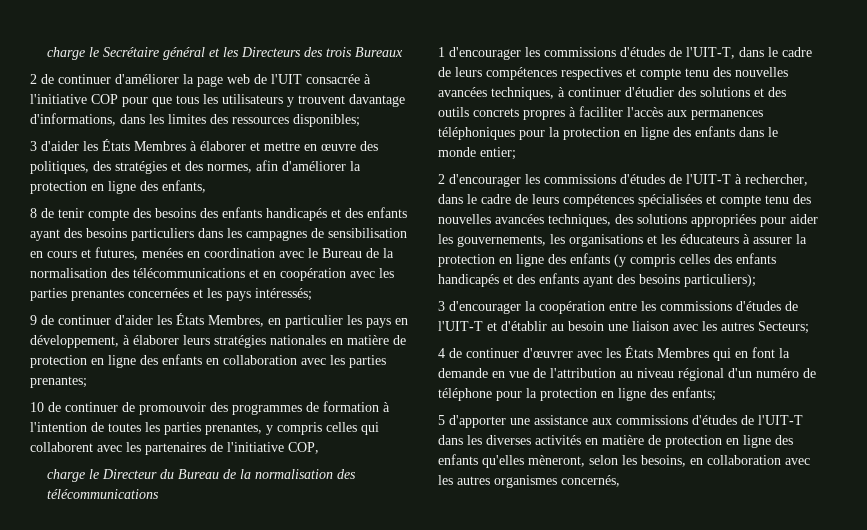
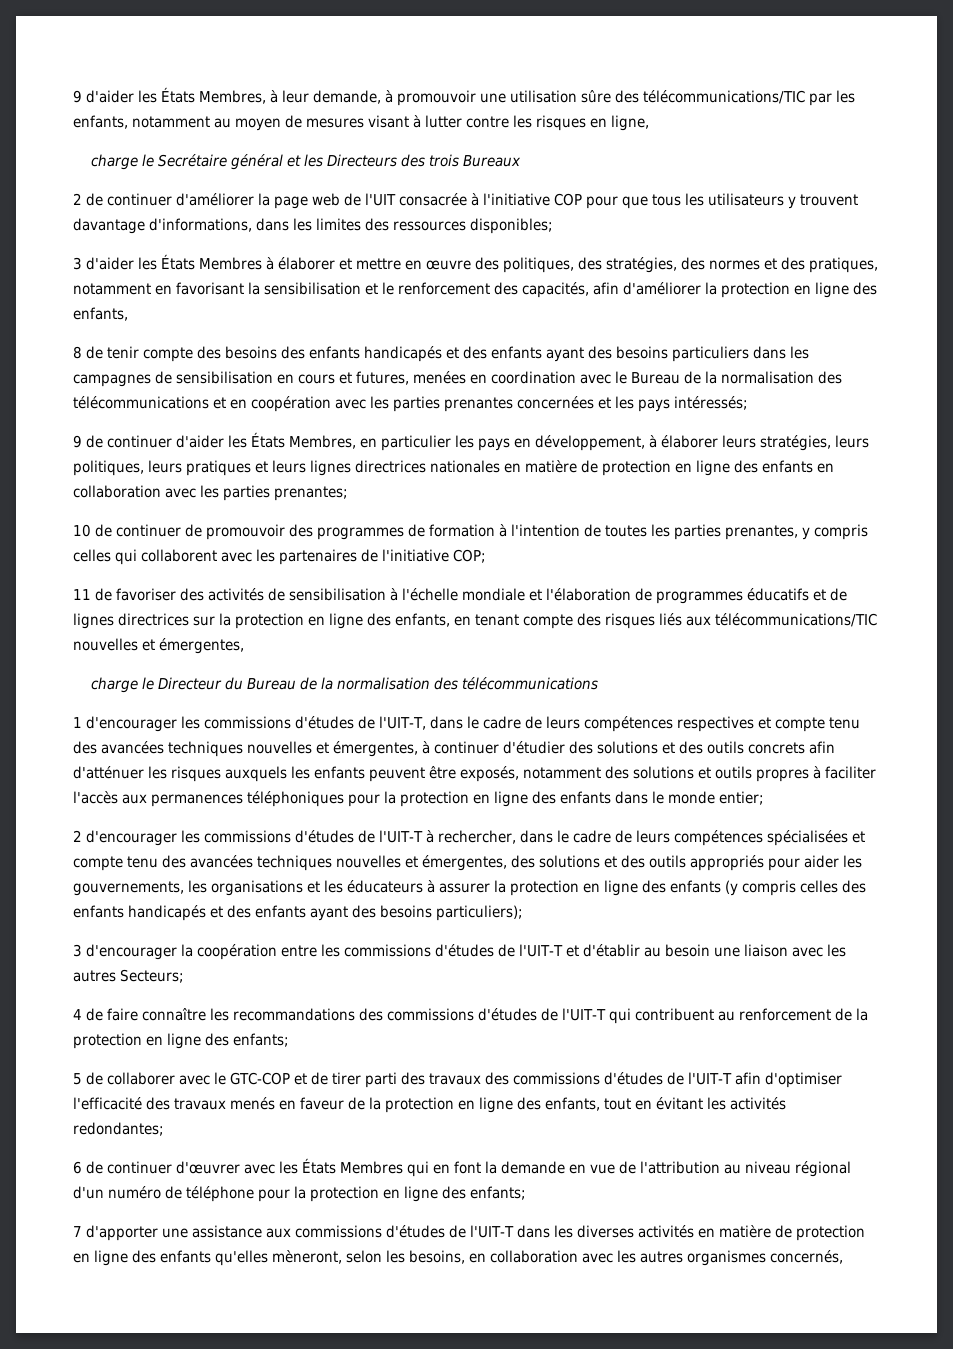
+ 9 d'aider les États Membres, à leur demande, à promouvoir une utilisation sûre des télécommunications/TIC par les enfants, notamment au moyen de mesures visant à lutter contre les risques en ligne,
- 3 d'aider les États Membres à élaborer et mettre en œuvre des politiques, des stratégies et des normes, afin d'améliorer la protection en ligne des enfants,
+ 3 d'aider les États Membres à élaborer et mettre en œuvre des politiques, des stratégies, des normes et des pratiques, notamment en favorisant la sensibilisation et le renforcement des capacités, afin d'améliorer la protection en ligne des enfants,
- 9 de continuer d'aider les États Membres, en particulier les pays en développement, à élaborer leurs stratégies nationales en matière de protection en ligne des enfants en collaboration avec les parties prenantes;
+ 9 de continuer d'aider les États Membres, en particulier les pays en développement, à élaborer leurs stratégies, leurs politiques, leurs pratiques et leurs lignes directrices nationales en matière de protection en ligne des enfants en collaboration avec les parties prenantes;
- 10 de continuer de promouvoir des programmes de formation à l'intention de toutes les parties prenantes, y compris celles qui collaborent avec les partenaires de l'initiative COP,
+ 10 de continuer de promouvoir des programmes de formation à l'intention de toutes les parties prenantes, y compris celles qui collaborent avec les partenaires de l'initiative COP;
+ 11 de favoriser des activités de sensibilisation à l'échelle mondiale et l'élaboration de programmes éducatifs et de lignes directrices sur la protection en ligne des enfants, en tenant compte des risques liés aux télécommunications/TIC nouvelles et émergentes,
- 1 d'encourager les commissions d'études de l'UIT-T, dans le cadre de leurs compétences respectives et compte tenu des nouvelles avancées techniques, à continuer d'étudier des solutions et des outils concrets propres à faciliter l'accès aux permanences téléphoniques pour la protection en ligne des enfants dans le monde entier;
+ 1 d'encourager les commissions d'études de l'UIT-T, dans le cadre de leurs compétences respectives et compte tenu des avancées techniques nouvelles et émergentes, à continuer d'étudier des solutions et des outils concrets afin d'atténuer les risques auxquels les enfants peuvent être exposés, notamment des solutions et outils propres à faciliter l'accès aux permanences téléphoniques pour la protection en ligne des enfants dans le monde entier;
- 2 d'encourager les commissions d'études de l'UIT-T à rechercher, dans le cadre de leurs compétences spécialisées et compte tenu des nouvelles avancées techniques, des solutions appropriées pour aider les gouvernements, les organisations et les éducateurs à assurer la protection en ligne des enfants (y compris celles des enfants handicapés et des enfants ayant des besoins particuliers);
+ 2 d'encourager les commissions d'études de l'UIT-T à rechercher, dans le cadre de leurs compétences spécialisées et compte tenu des avancées techniques nouvelles et émergentes, des solutions et des outils appropriés pour aider les gouvernements, les organisations et les éducateurs à assurer la protection en ligne des enfants (y compris celles des enfants handicapés et des enfants ayant des besoins particuliers);
- 4 de continuer d'œuvrer avec les États Membres qui en font la demande en vue de l'attribution au niveau régional d'un numéro de téléphone pour la protection en ligne des enfants;
+ 4 de faire connaître les recommandations des commissions d'études de l'UIT-T qui contribuent au renforcement de la protection en ligne des enfants;
+ 5 de collaborer avec le GTC-COP et de tirer parti des travaux des commissions d'études de l'UIT-T afin d'optimiser l'efficacité des travaux menés en faveur de la protection en ligne des enfants, tout en évitant les activités redondantes;
+ 6 de continuer d'œuvrer avec les États Membres qui en font la demande en vue de l'attribution au niveau régional d'un numéro de téléphone pour la protection en ligne des enfants;
- 5 d'apporter une assistance aux commissions d'études de l'UIT-T dans les diverses activités en matière de protection en ligne des enfants qu'elles mèneront, selon les besoins, en collaboration avec les autres organismes concernés,
+ 7 d'apporter une assistance aux commissions d'études de l'UIT-T dans les diverses activités en matière de protection en ligne des enfants qu'elles mèneront, selon les besoins, en collaboration avec les autres organismes concernés,

